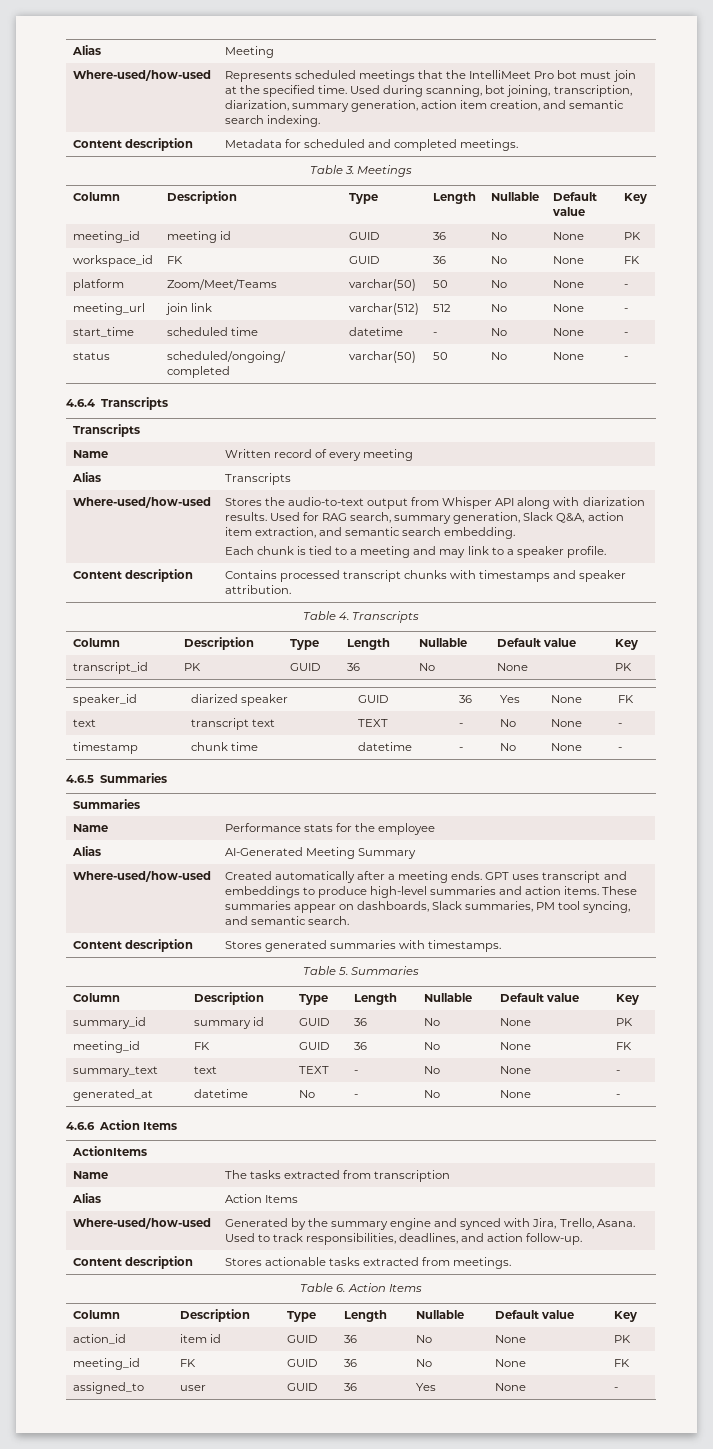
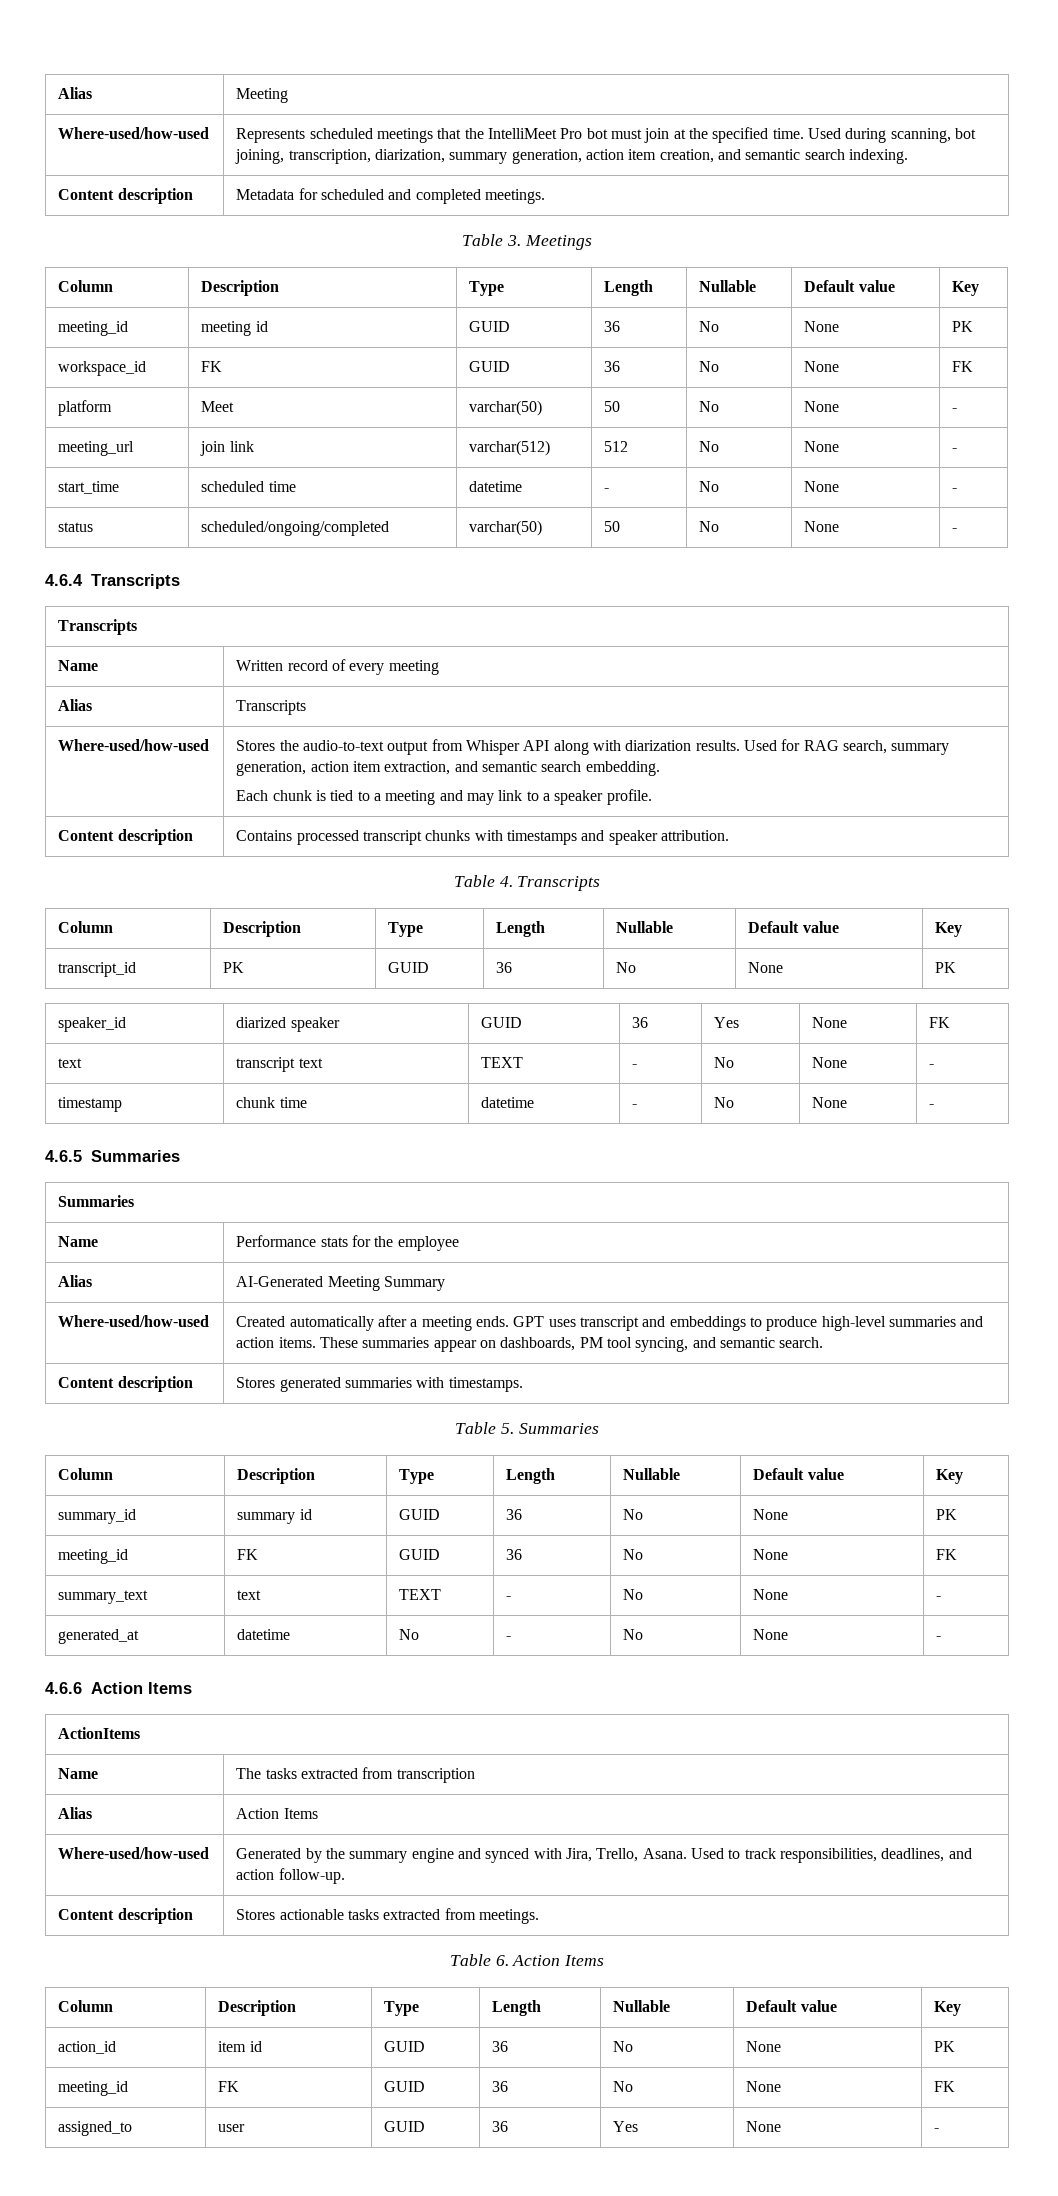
- platform | Zoom/Meet/Teams | varchar(50) | 50 | No | None | -
+ platform | Meet | varchar(50) | 50 | No | None | -
- Used for RAG search, summary generation, Slack Q&A, action item extraction, and semantic search embedding.
+ Used for RAG search, summary generation, action item extraction, and semantic search embedding.
- Where-used/how-used | Created automatically after a meeting ends. GPT uses transcript and embeddings to produce high-level summaries and action items. These summaries appear on dashboards, Slack summaries, PM tool syncing, and semantic search.
+ Where-used/how-used | Created automatically after a meeting ends. GPT uses transcript and embeddings to produce high-level summaries and action items. These summaries appear on dashboards, PM tool syncing, and semantic search.

